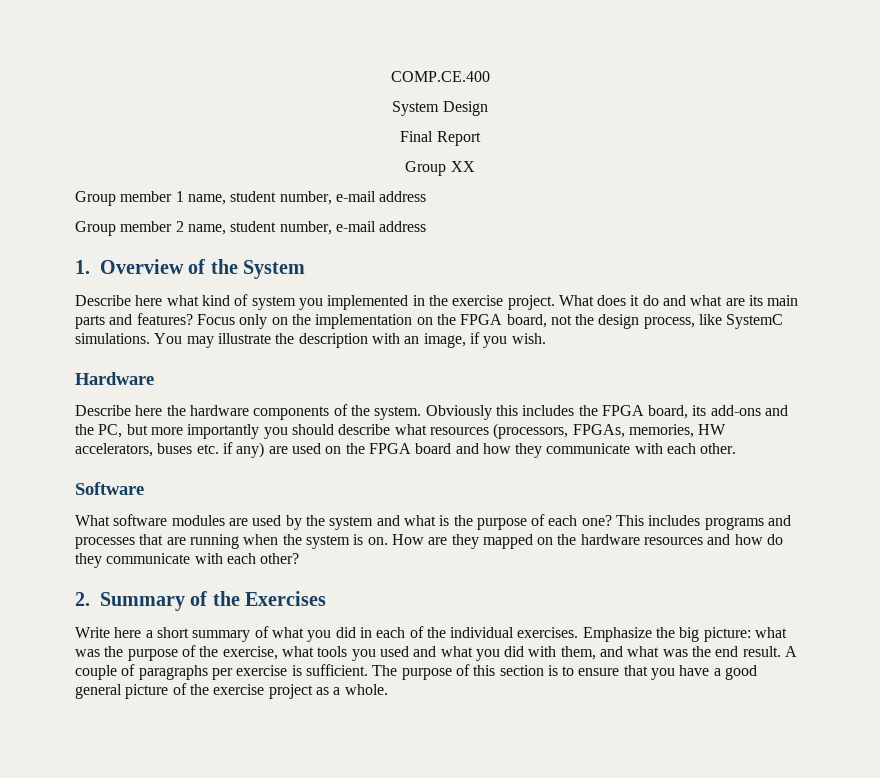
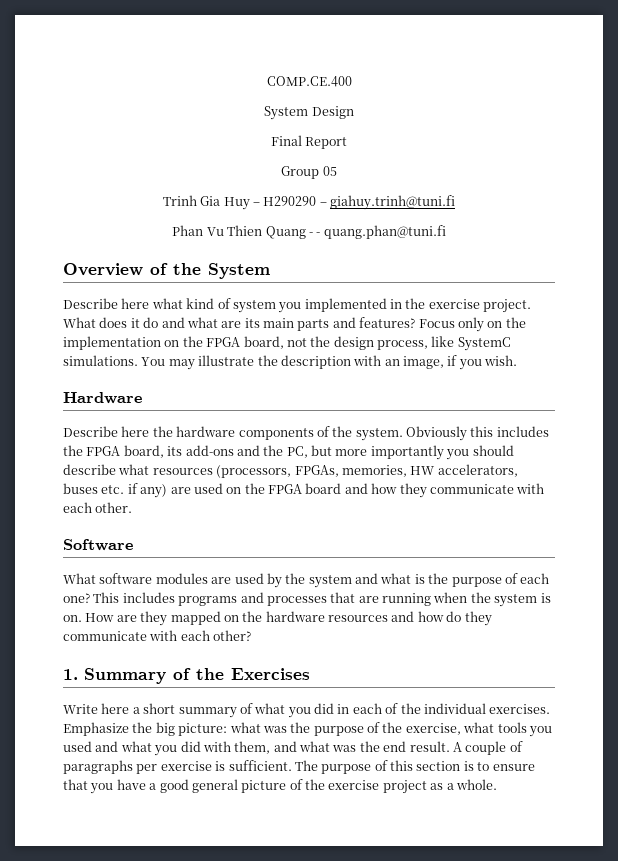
- Group XX
- Group member 1 name, student number, e-mail address
- Group member 2 name, student number, e-mail address
- 1. Overview of the System
+ Group 05
+ Trinh Gia Huy – H290290 – giahuy.trinh@tuni.fi
+ Phan Vu Thien Quang - - quang.phan@tuni.fi
+ Overview of the System
- 2. Summary of the Exercises
+ 1. Summary of the Exercises

